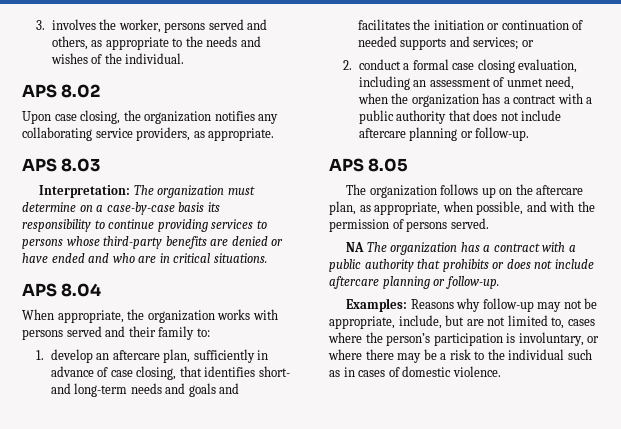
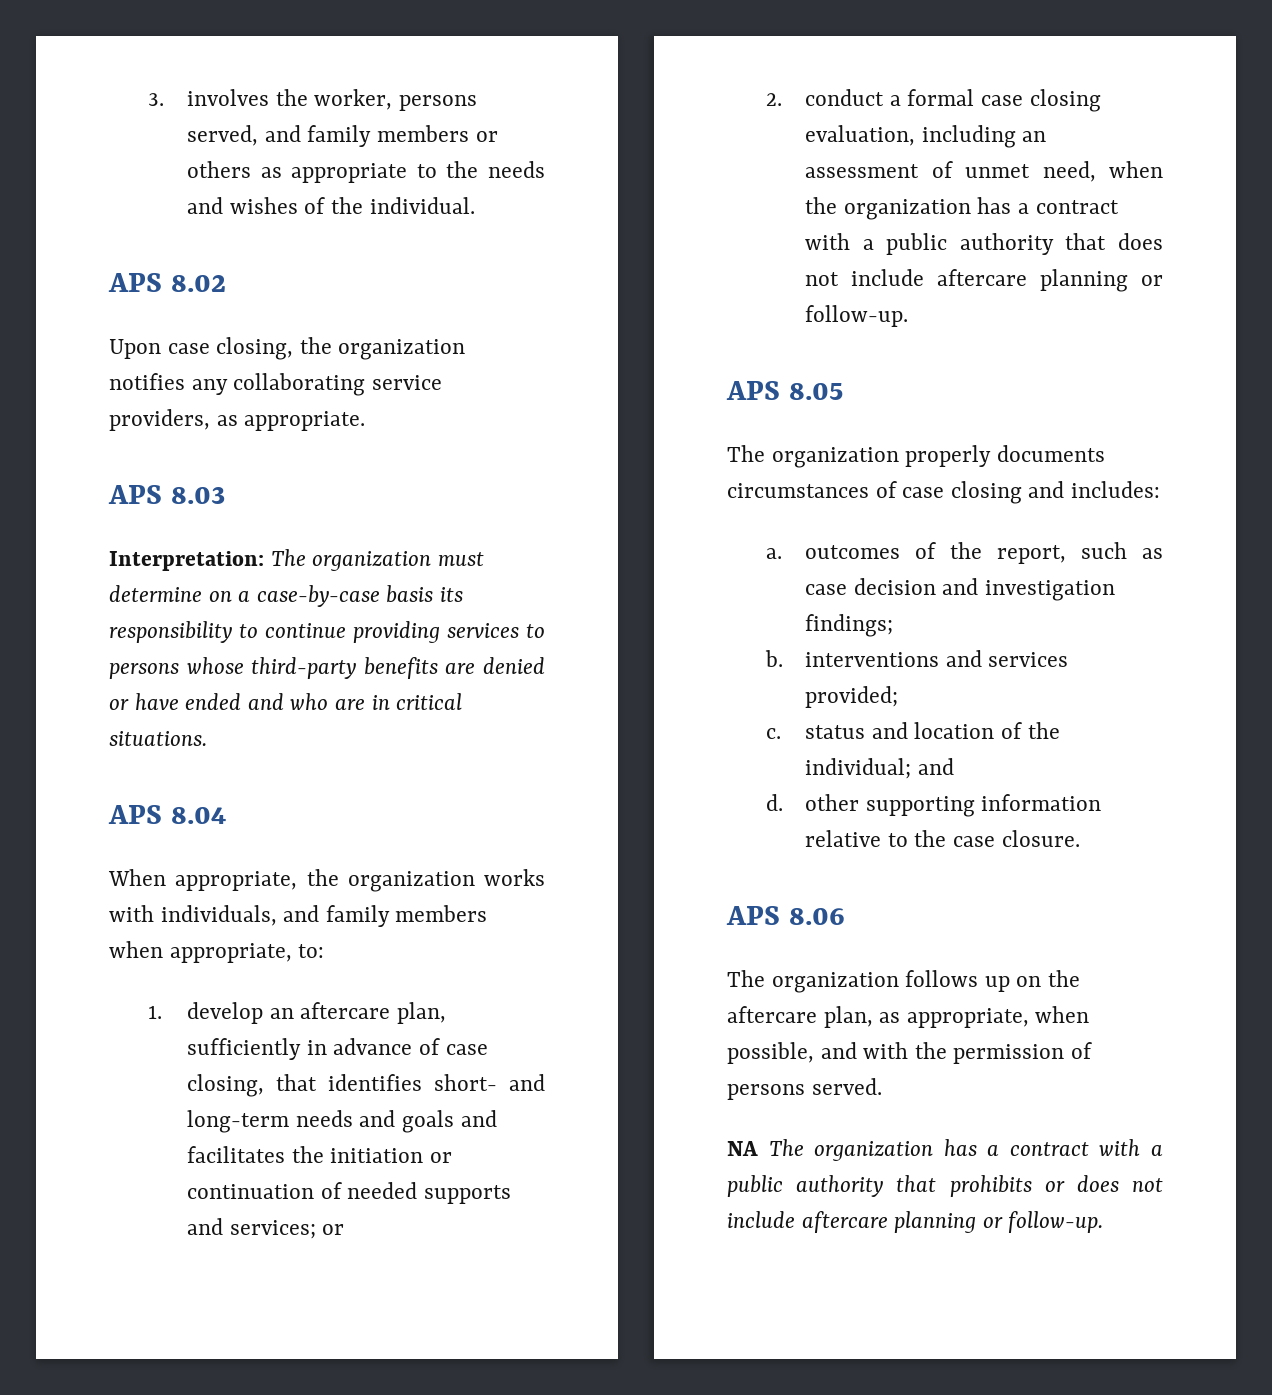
- 3. involves the worker, persons served and others, as appropriate to the needs and wishes of the individual.
+ 3. involves the worker, persons served, and family members or others as appropriate to the needs and wishes of the individual.
- When appropriate, the organization works with persons served and their family to:
+ When appropriate, the organization works with individuals, and family members when appropriate, to:
+ The organization properly documents circumstances of case closing and includes:
+ a. outcomes of the report, such as case decision and investigation findings;
+ b. interventions and services provided;
+ c. status and location of the individual; and
+ d. other supporting information relative to the case closure.
+ APS 8.06
- Examples: Reasons why follow-up may not be appropriate, include, but are not limited to, cases where the person’s participation is involuntary, or where there may be a risk to the individual such as in cases of domestic violence.

